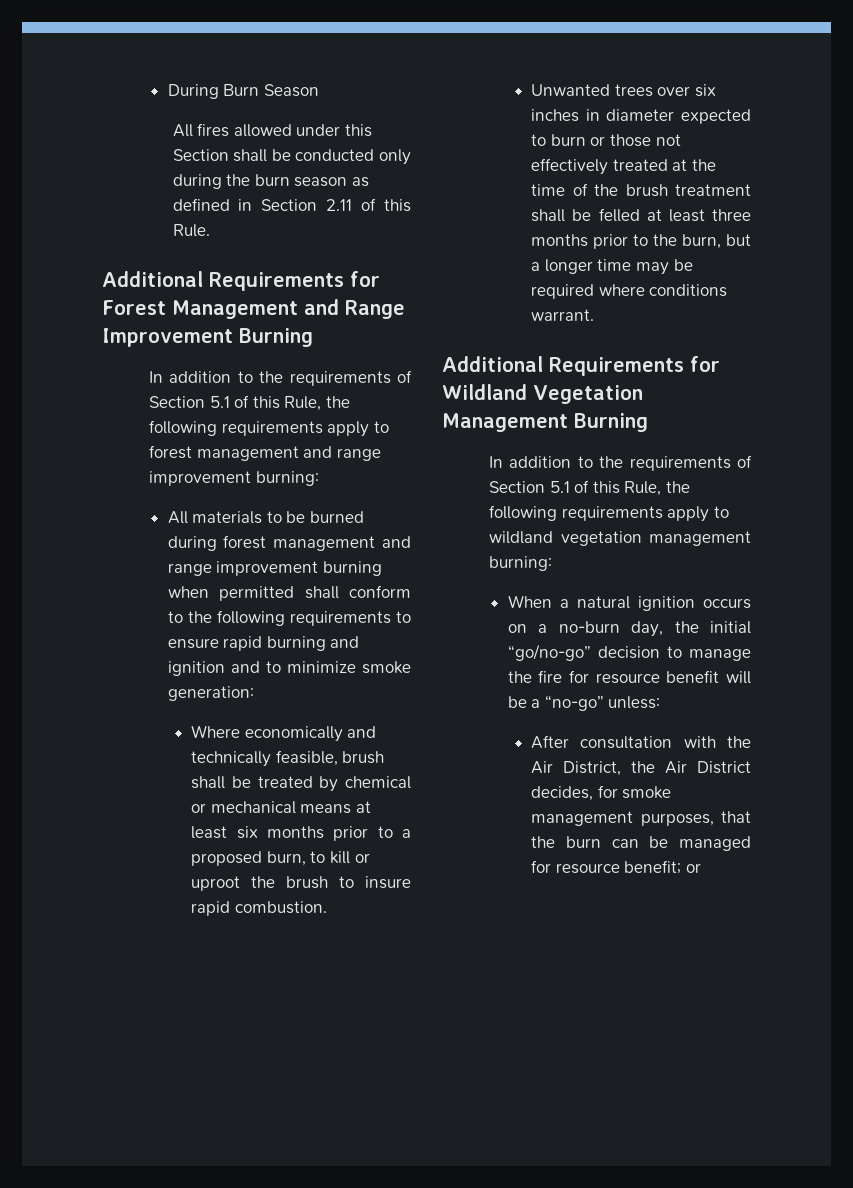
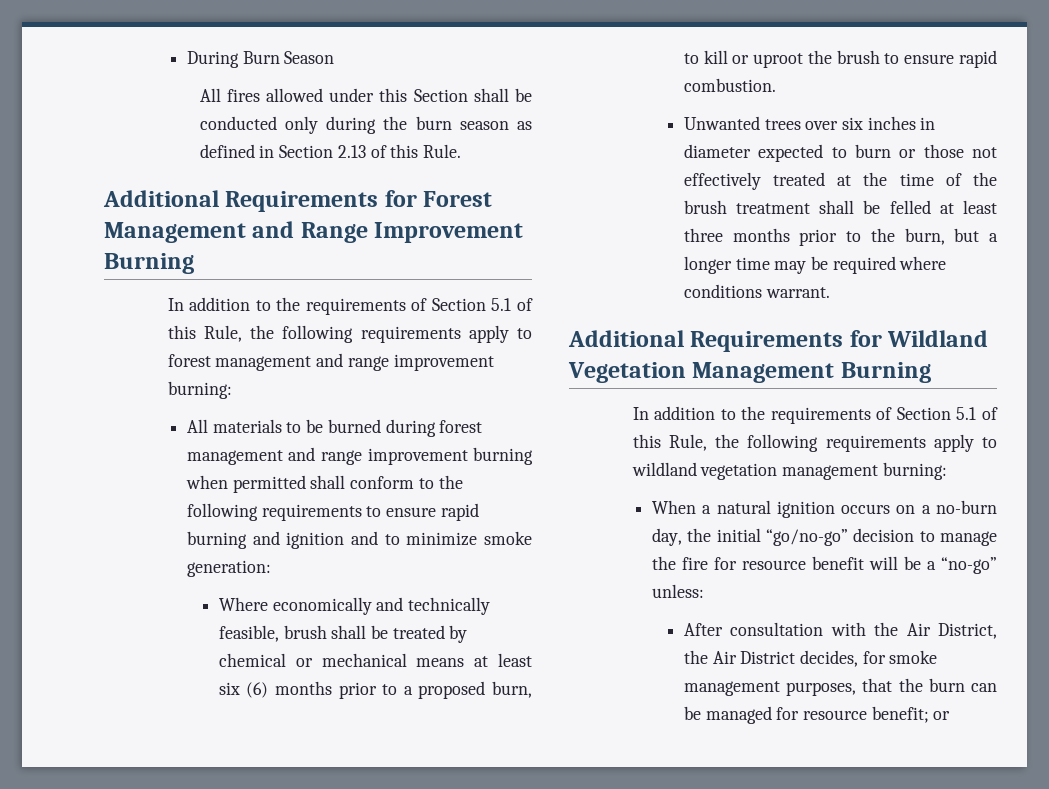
- All fires allowed under this Section shall be conducted only during the burn season as defined in Section 2.11 of this Rule.
+ All fires allowed under this Section shall be conducted only during the burn season as defined in Section 2.13 of this Rule.
- Where economically and technically feasible, brush shall be treated by chemical or mechanical means at least six months prior to a proposed burn, to kill or uproot the brush to insure rapid combustion.
+ Where economically and technically feasible, brush shall be treated by chemical or mechanical means at least six (6) months prior to a proposed burn, to kill or uproot the brush to ensure rapid combustion.

